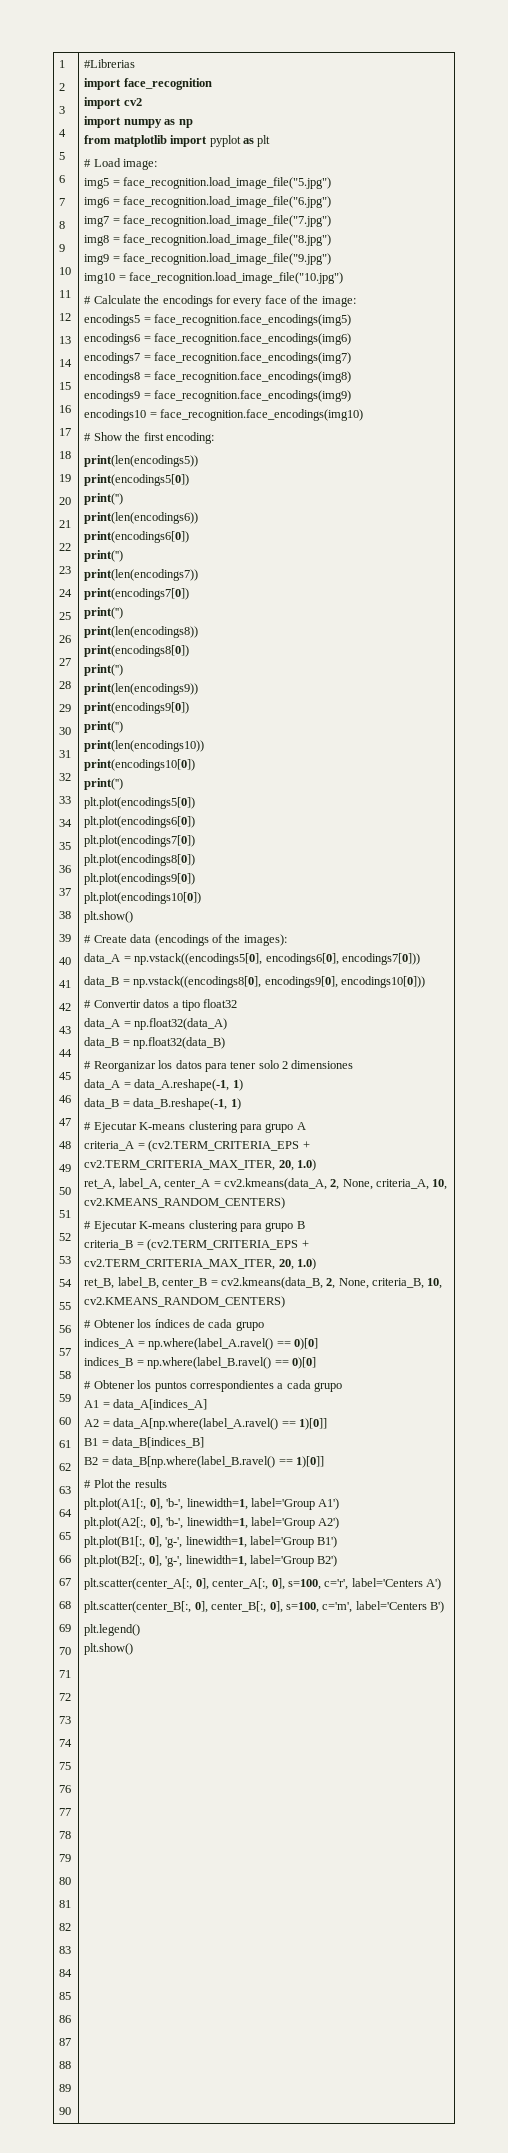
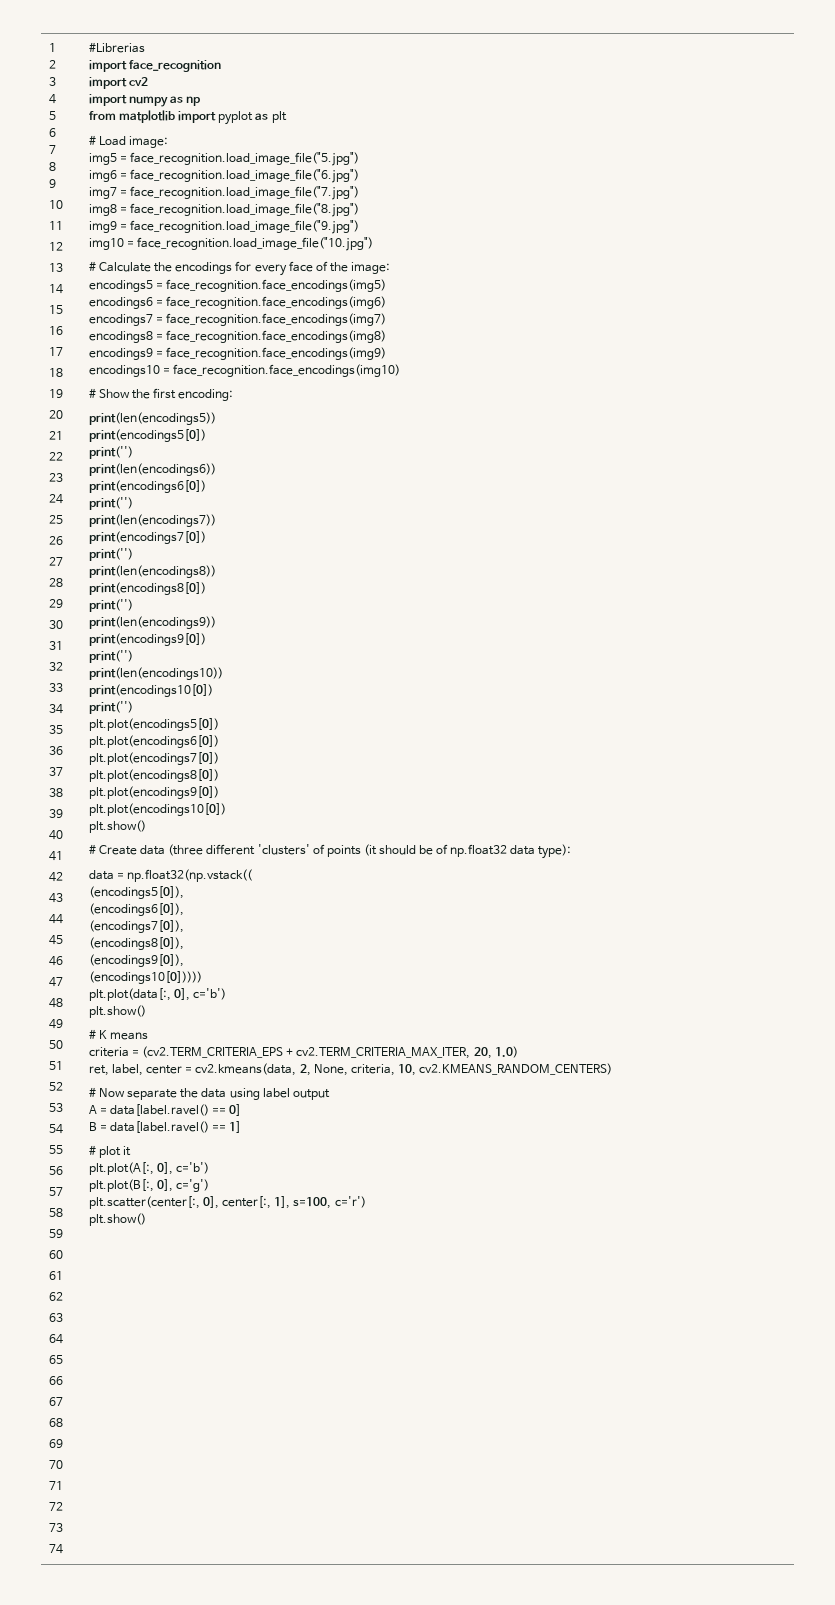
- 75
- 76
- 77
- 78
- 79
- 80
- 81
- 82
- 83
- 84
- 85
- 86
- 87
- 88
- 89
- 90
- # Create data (encodings of the images):
- data_A = np.vstack((encodings5[0], encodings6[0], encodings7[0]))
- data_B = np.vstack((encodings8[0], encodings9[0], encodings10[0]))
- # Convertir datos a tipo float32
- data_A = np.float32(data_A)
- data_B = np.float32(data_B)
- # Reorganizar los datos para tener solo 2 dimensiones
- data_A = data_A.reshape(-1, 1)
- data_B = data_B.reshape(-1, 1)
- # Ejecutar K-means clustering para grupo A
- criteria_A = (cv2.TERM_CRITERIA_EPS + cv2.TERM_CRITERIA_MAX_ITER, 20, 1.0)
- ret_A, label_A, center_A = cv2.kmeans(data_A, 2, None, criteria_A, 10, cv2.KMEANS_RANDOM_CENTERS)
- # Ejecutar K-means clustering para grupo B
- criteria_B = (cv2.TERM_CRITERIA_EPS + cv2.TERM_CRITERIA_MAX_ITER, 20, 1.0)
- ret_B, label_B, center_B = cv2.kmeans(data_B, 2, None, criteria_B, 10, cv2.KMEANS_RANDOM_CENTERS)
- # Obtener los índices de cada grupo
- indices_A = np.where(label_A.ravel() == 0)[0]
- indices_B = np.where(label_B.ravel() == 0)[0]
- # Obtener los puntos correspondientes a cada grupo
- A1 = data_A[indices_A]
- A2 = data_A[np.where(label_A.ravel() == 1)[0]]
- B1 = data_B[indices_B]
- B2 = data_B[np.where(label_B.ravel() == 1)[0]]
- # Plot the results
- plt.plot(A1[:, 0], 'b-', linewidth=1, label='Group A1')
- plt.plot(A2[:, 0], 'b-', linewidth=1, label='Group A2')
- plt.plot(B1[:, 0], 'g-', linewidth=1, label='Group B1')
- plt.plot(B2[:, 0], 'g-', linewidth=1, label='Group B2')
- plt.scatter(center_A[:, 0], center_A[:, 0], s=100, c='r', label='Centers A')
- plt.scatter(center_B[:, 0], center_B[:, 0], s=100, c='m', label='Centers B')
- plt.legend()
+ # Create data (three different 'clusters' of points (it should be of np.float32 data type):
+ data = np.float32(np.vstack((
+ (encodings5[0]),
+ (encodings6[0]),
+ (encodings7[0]),
+ (encodings8[0]),
+ (encodings9[0]),
+ (encodings10[0]))))
+ plt.plot(data[:, 0], c='b')
+ plt.show()
+ # K means
+ criteria = (cv2.TERM_CRITERIA_EPS + cv2.TERM_CRITERIA_MAX_ITER, 20, 1.0)
+ ret, label, center = cv2.kmeans(data, 2, None, criteria, 10, cv2.KMEANS_RANDOM_CENTERS)
+ # Now separate the data using label output
+ A = data[label.ravel() == 0]
+ B = data[label.ravel() == 1]
+ # plot it
+ plt.plot(A[:, 0], c='b')
+ plt.plot(B[:, 0], c='g')
+ plt.scatter(center[:, 0], center[:, 1], s=100, c='r')

